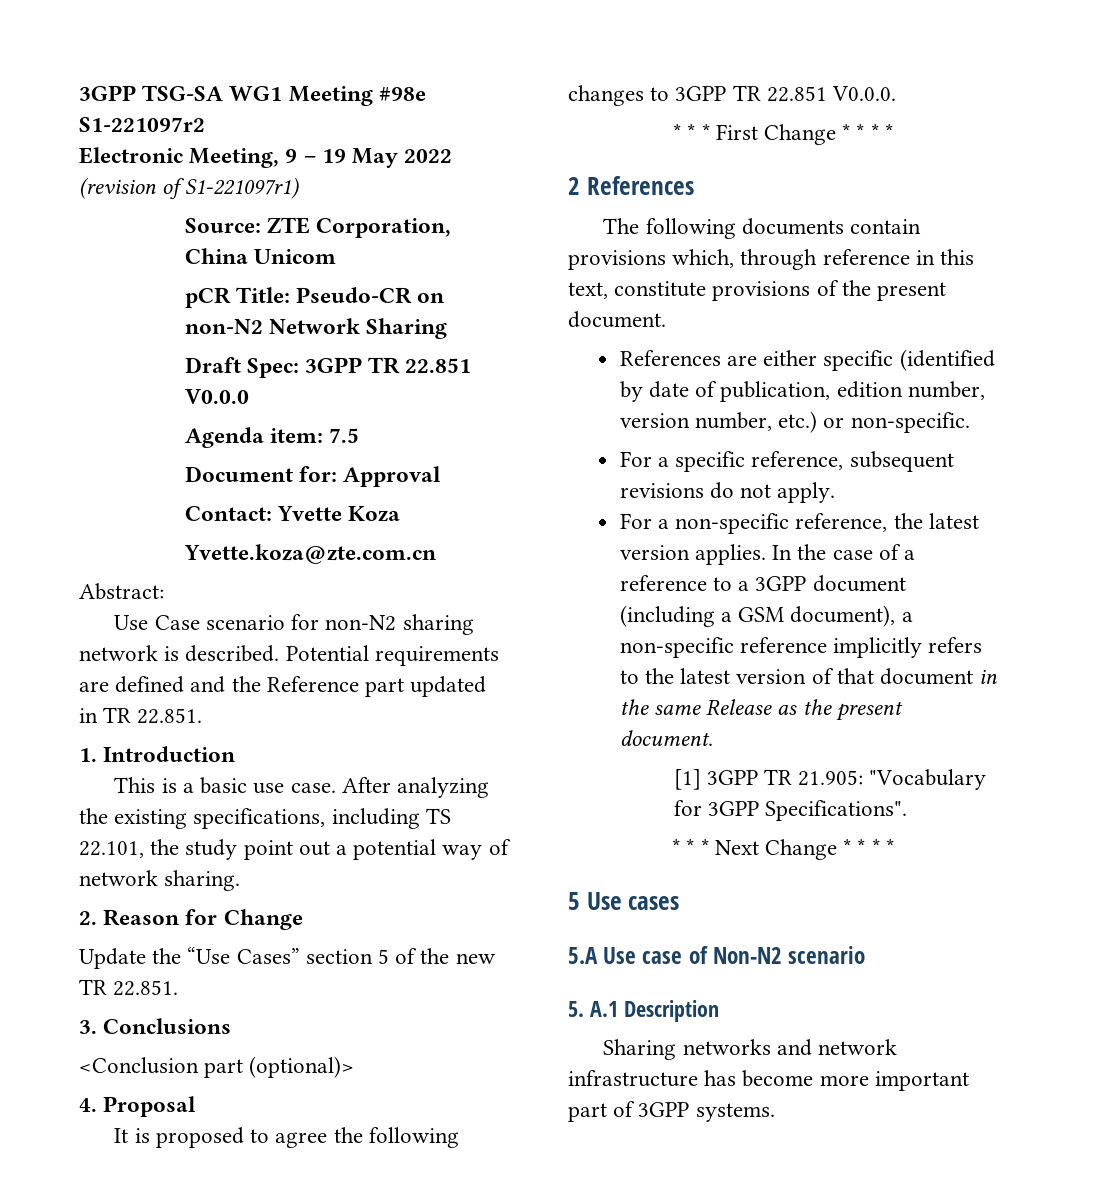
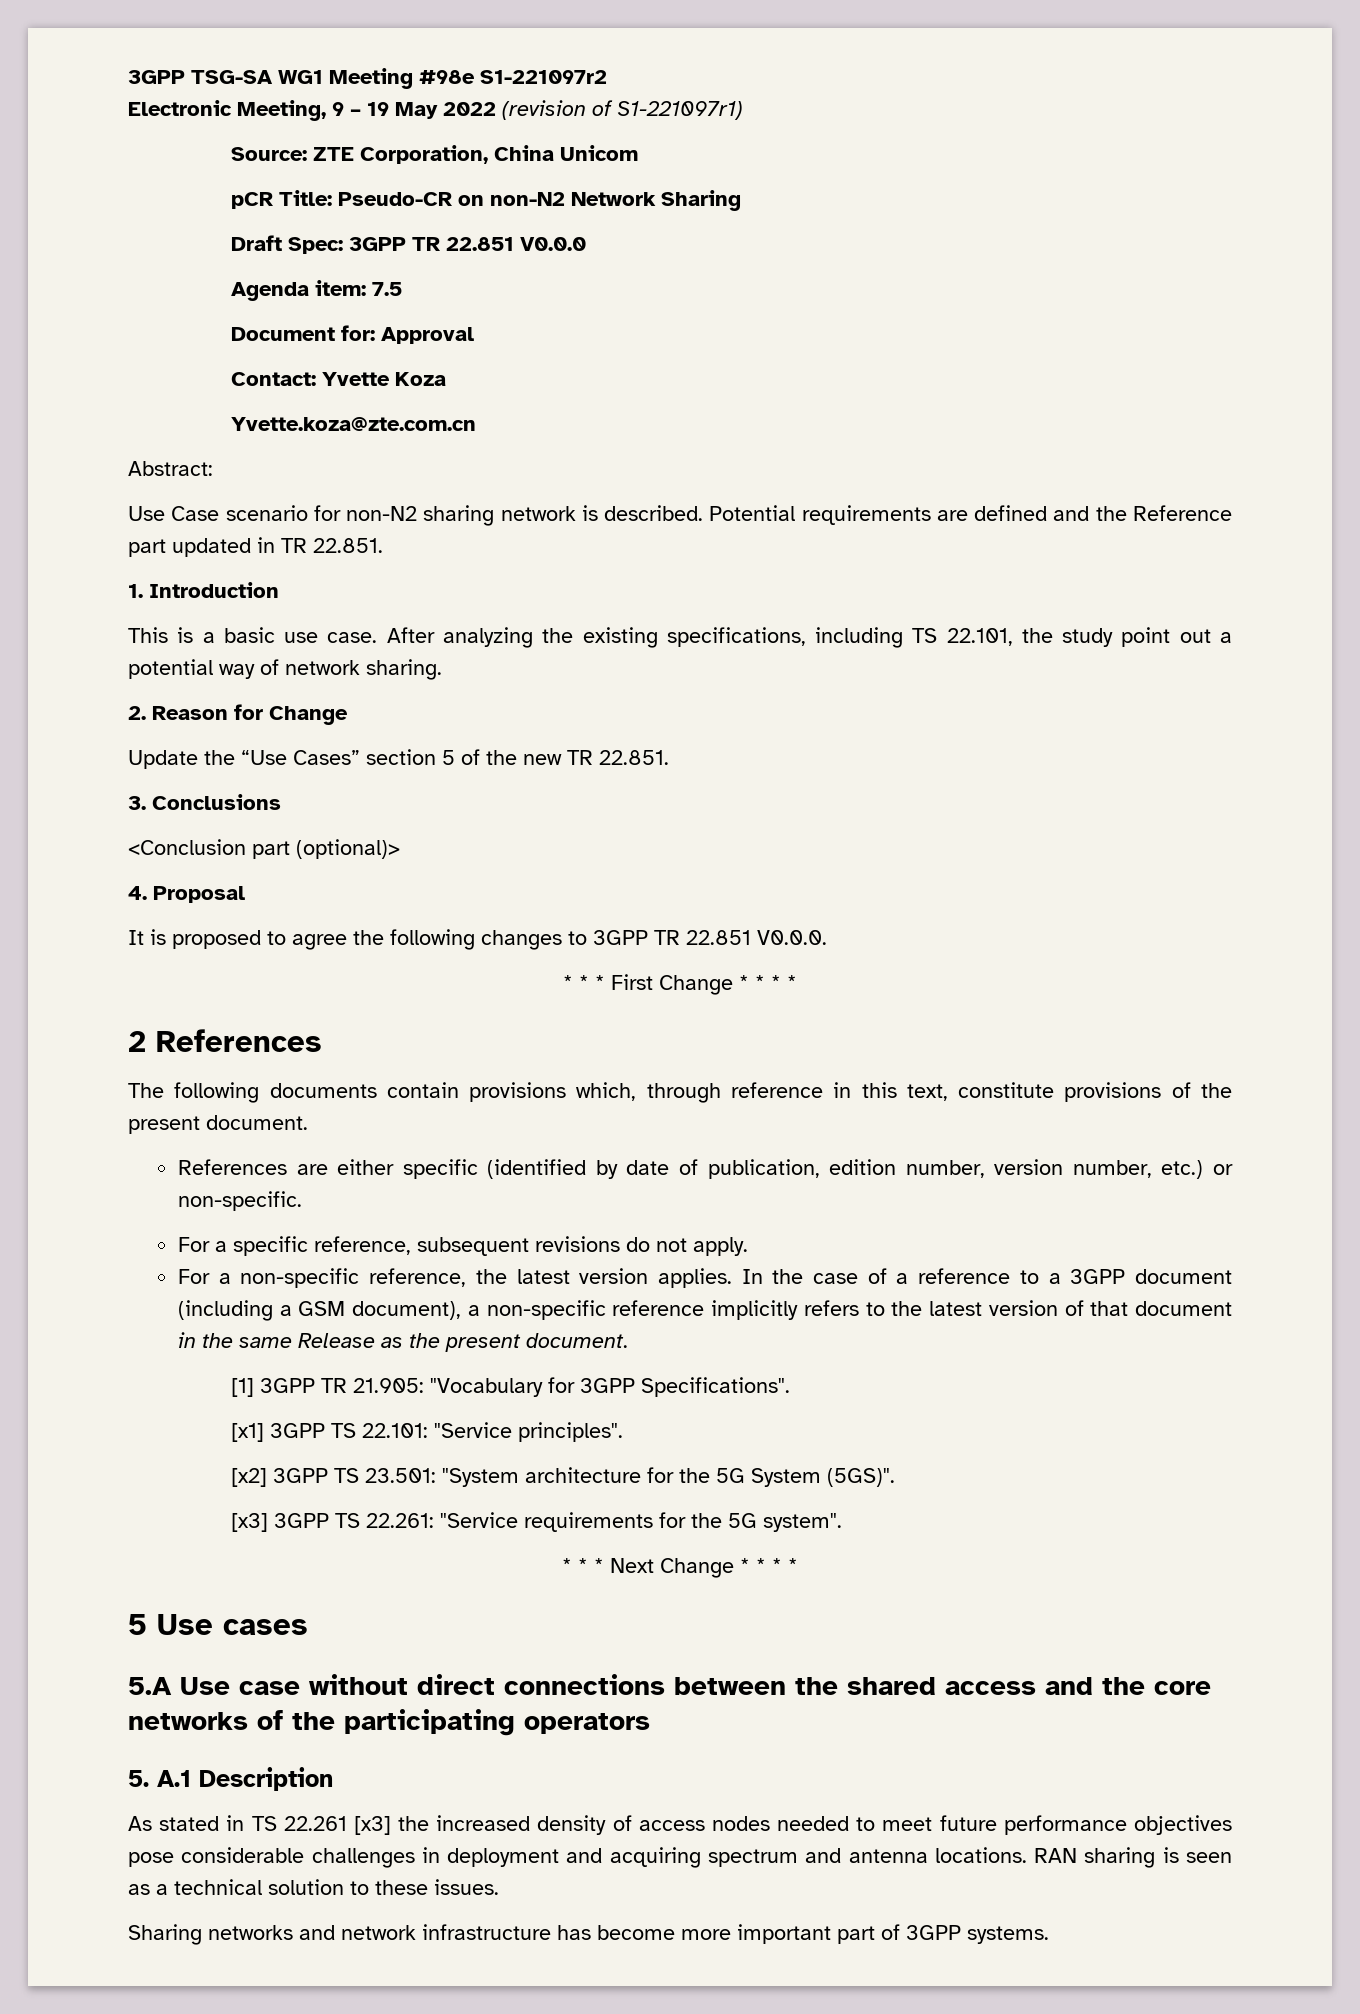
+ [x1] 3GPP TS 22.101: "Service principles".
+ [x2] 3GPP TS 23.501: "System architecture for the 5G System (5GS)".
+ [x3] 3GPP TS 22.261: "Service requirements for the 5G system".
- 5.A Use case of Non-N2 scenario
+ 5.A Use case without direct connections between the shared access and the core networks of the participating operators
  5. A.1 Description
+ As stated in TS 22.261 [x3] the increased density of access nodes needed to meet future performance objectives pose considerable challenges in deployment and acquiring spectrum and antenna locations. RAN sharing is seen as a technical solution to these issues.

